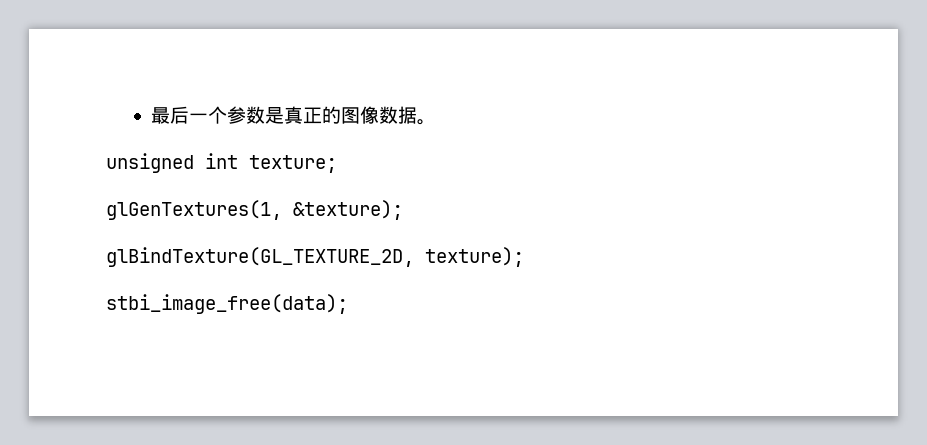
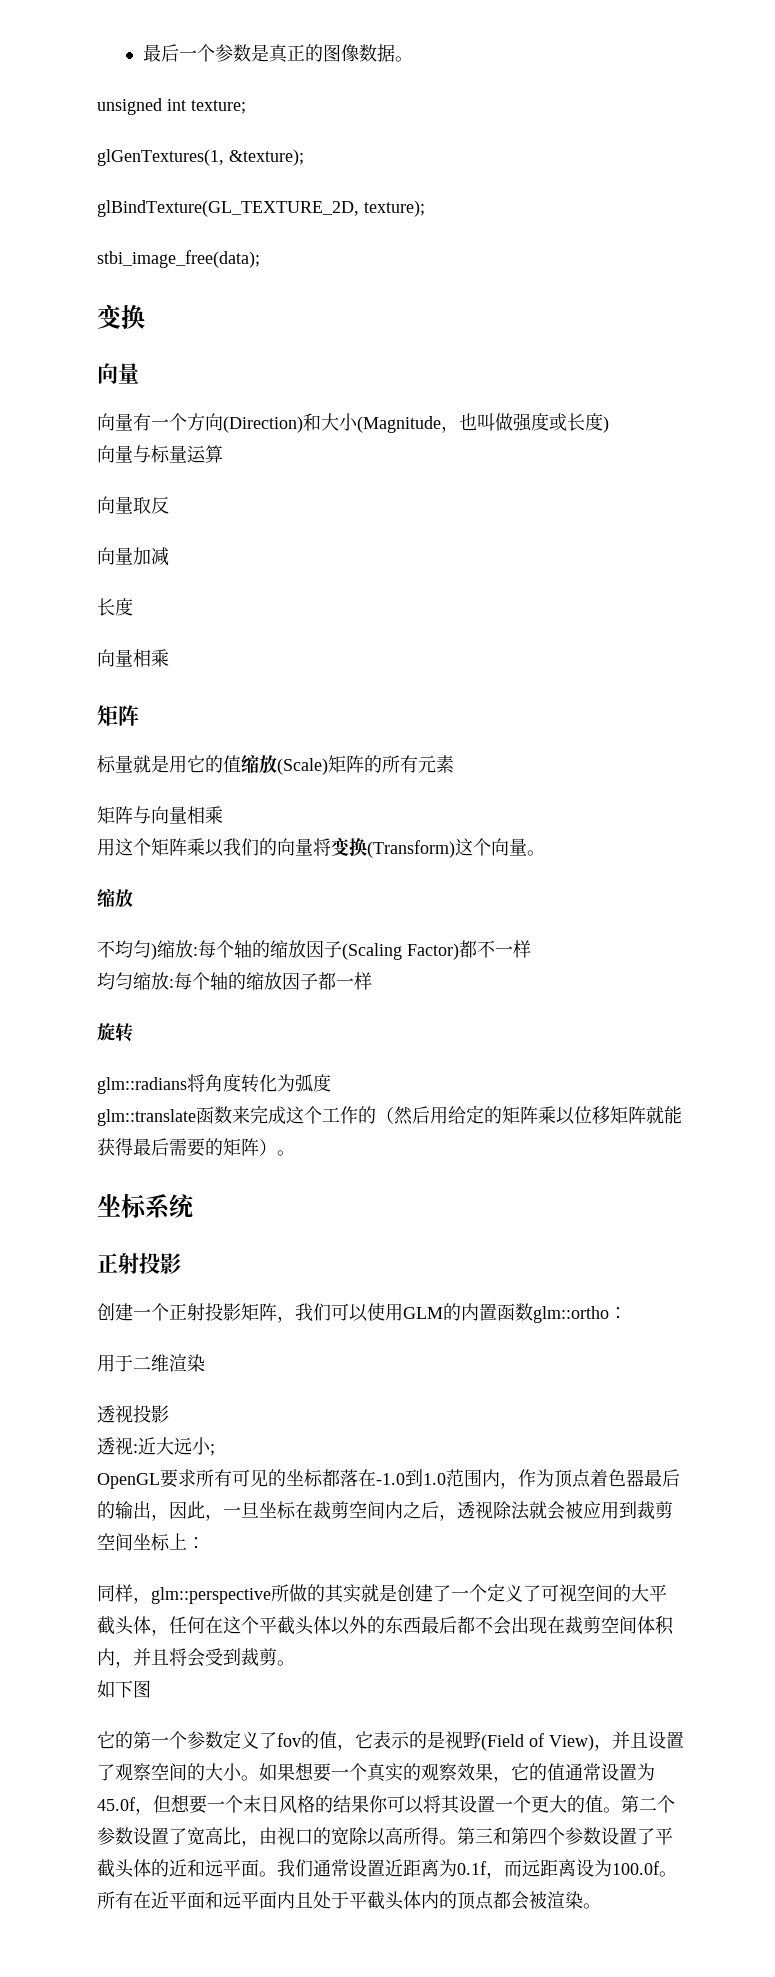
  stbi_image_free(data);
+ 变换
+ 向量
+ 向量有一个方向(Direction)和大小(Magnitude，也叫做强度或长度)
+ 向量与标量运算
+ 向量取反
+ 向量加减
+ 长度
+ 向量相乘
+ 矩阵
+ 标量就是用它的值缩放(Scale)矩阵的所有元素
+ 矩阵与向量相乘
+ 用这个矩阵乘以我们的向量将变换(Transform)这个向量。
+ 缩放
+ 不均匀)缩放:每个轴的缩放因子(Scaling Factor)都不一样
+ 均匀缩放:每个轴的缩放因子都一样
+ 旋转
+ glm::radians将角度转化为弧度
+ glm::translate函数来完成这个工作的（然后用给定的矩阵乘以位移矩阵就能获得最后需要的矩阵）。
+ 坐标系统
+ 正射投影
+ 创建一个正射投影矩阵，我们可以使用GLM的内置函数glm::ortho：
+ 用于二维渲染
+ 透视投影
+ 透视:近大远小;
+ OpenGL要求所有可见的坐标都落在-1.0到1.0范围内，作为顶点着色器最后的输出，因此，一旦坐标在裁剪空间内之后，透视除法就会被应用到裁剪空间坐标上：
+ 同样，glm::perspective所做的其实就是创建了一个定义了可视空间的大平截头体，任何在这个平截头体以外的东西最后都不会出现在裁剪空间体积内，并且将会受到裁剪。
+ 如下图
+ 它的第一个参数定义了fov的值，它表示的是视野(Field of View)，并且设置了观察空间的大小。如果想要一个真实的观察效果，它的值通常设置为45.0f，但想要一个末日风格的结果你可以将其设置一个更大的值。第二个参数设置了宽高比，由视口的宽除以高所得。第三和第四个参数设置了平截头体的近和远平面。我们通常设置近距离为0.1f，而远距离设为100.0f。所有在近平面和远平面内且处于平截头体内的顶点都会被渲染。

